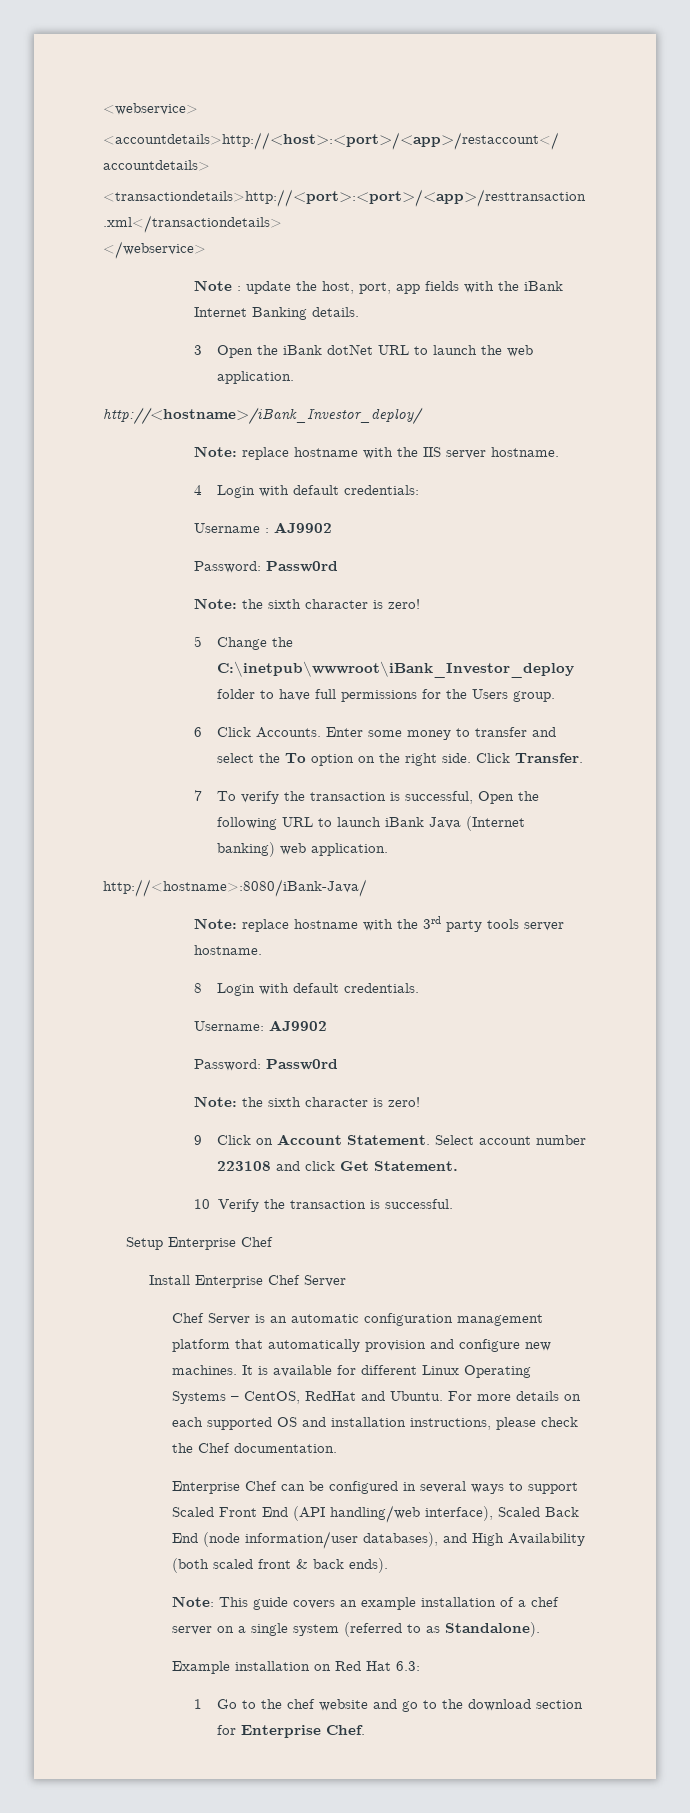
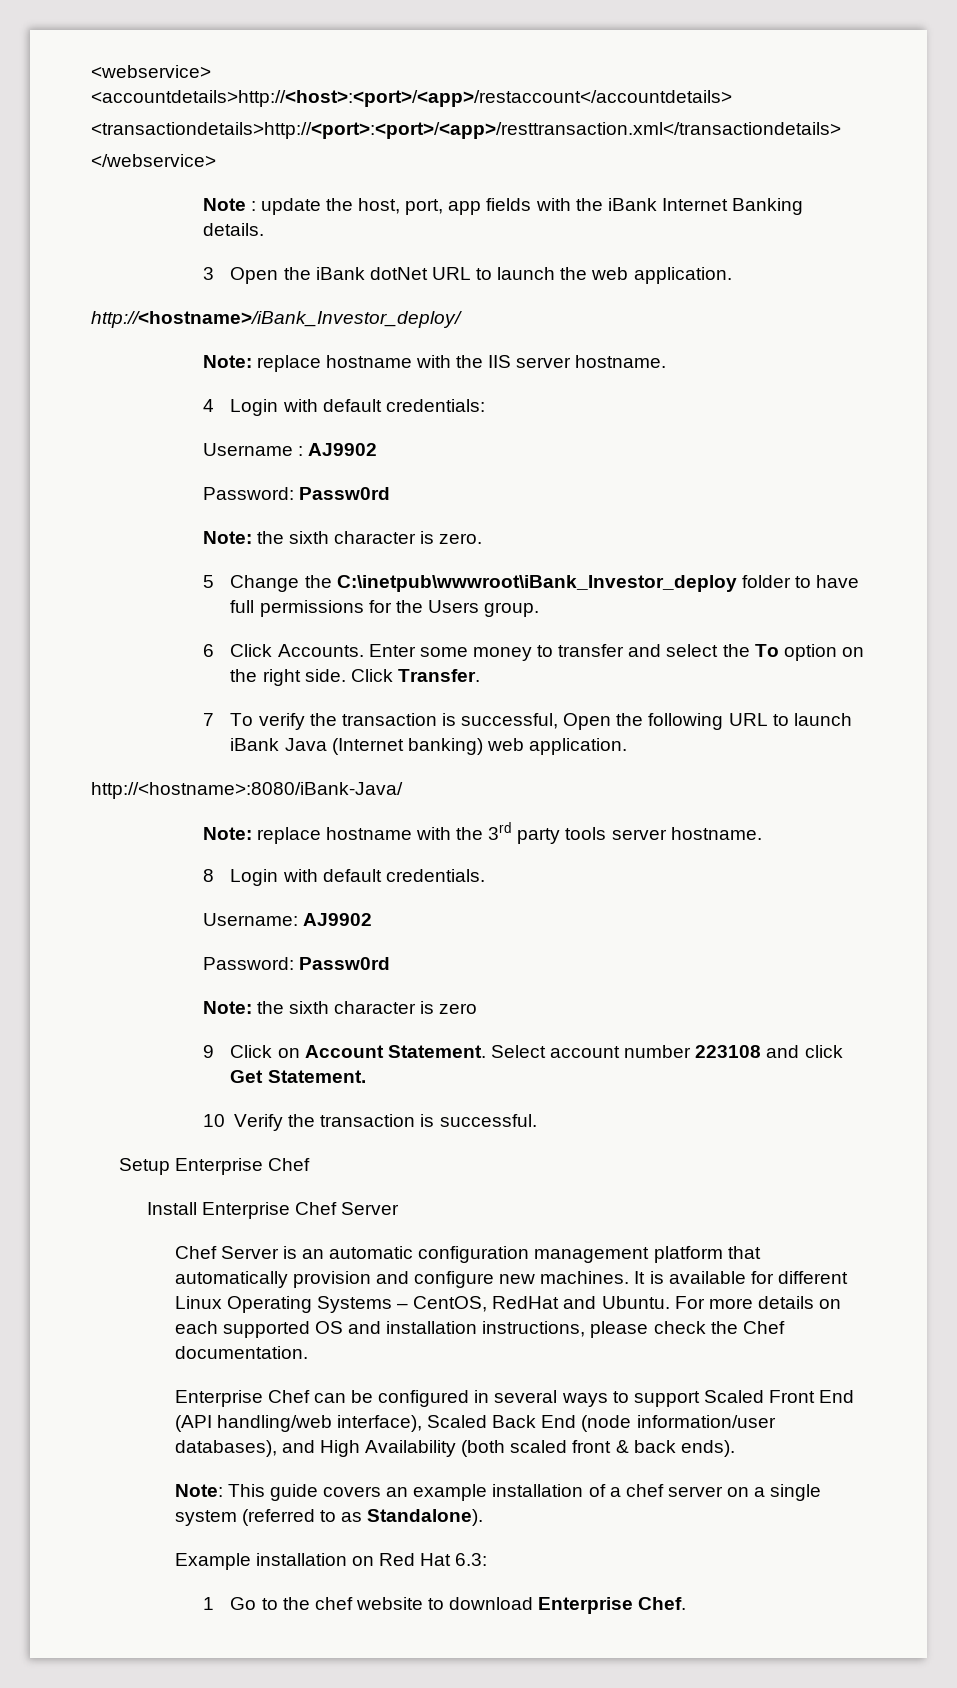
  Username : AJ9902
  Password: Passw0rd
- Note: the sixth character is zero!
+ Note: the sixth character is zero.
  Username: AJ9902
  Password: Passw0rd
- Note: the sixth character is zero!
+ Note: the sixth character is zero
- 1 Go to the chef website and go to the download section for Enterprise Chef.
+ 1 Go to the chef website to download Enterprise Chef.

